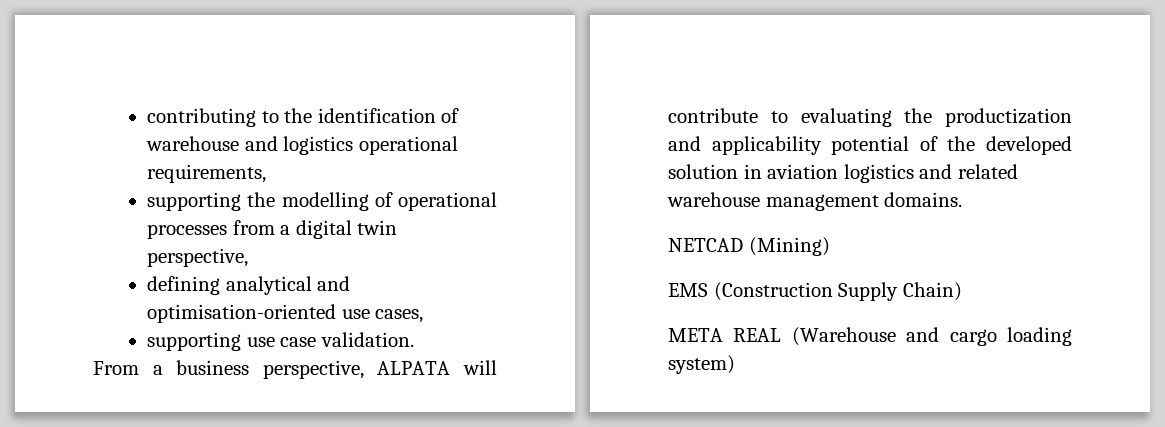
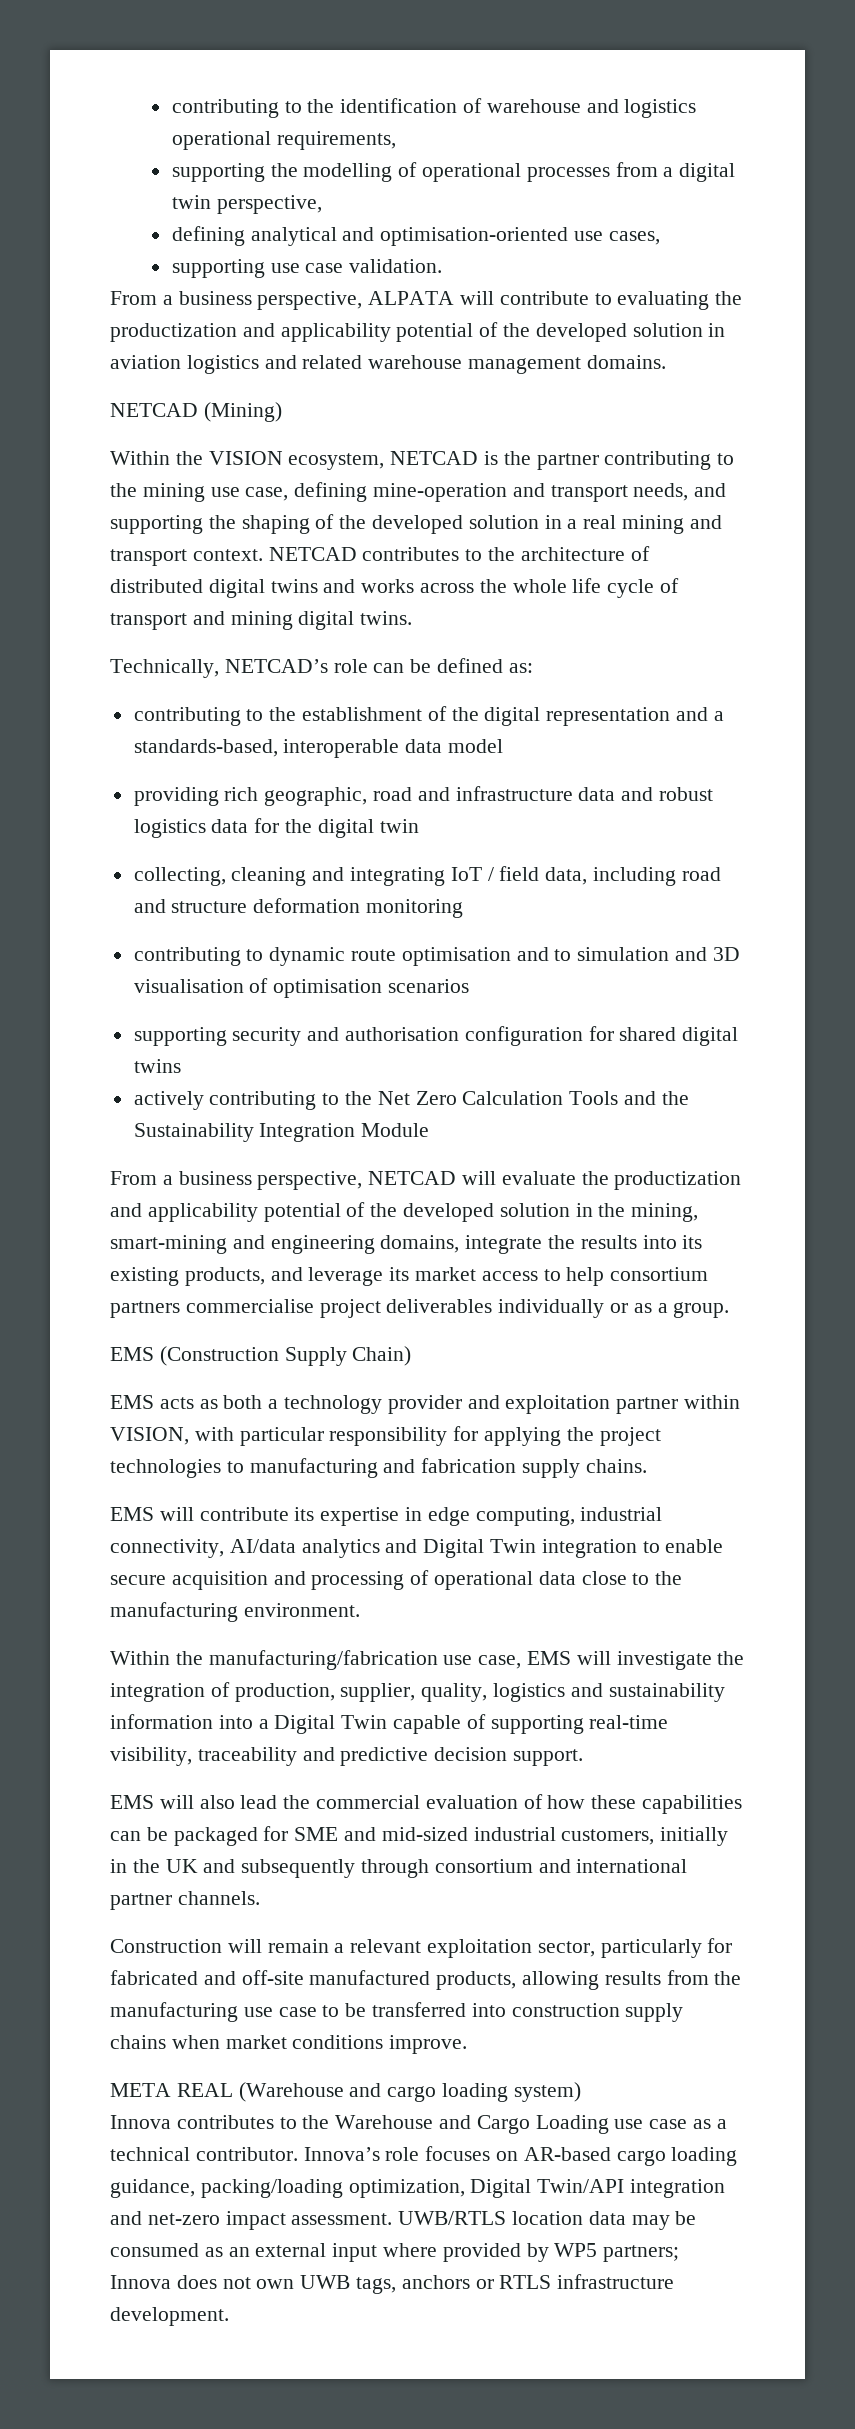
+ Within the VISION ecosystem, NETCAD is the partner contributing to the mining use case, defining mine-operation and transport needs, and supporting the shaping of the developed solution in a real mining and transport context. NETCAD contributes to the architecture of distributed digital twins and works across the whole life cycle of transport and mining digital twins.
+ Technically, NETCAD’s role can be defined as:
+ contributing to the establishment of the digital representation and a standards-based, interoperable data model
+ providing rich geographic, road and infrastructure data and robust logistics data for the digital twin
+ collecting, cleaning and integrating IoT / field data, including road and structure deformation monitoring
+ contributing to dynamic route optimisation and to simulation and 3D visualisation of optimisation scenarios
+ supporting security and authorisation configuration for shared digital twins
+ actively contributing to the Net Zero Calculation Tools and the Sustainability Integration Module
+ From a business perspective, NETCAD will evaluate the productization and applicability potential of the developed solution in the mining, smart-mining and engineering domains, integrate the results into its existing products, and leverage its market access to help consortium partners commercialise project deliverables individually or as a group.
  EMS (Construction Supply Chain)
+ EMS acts as both a technology provider and exploitation partner within VISION, with particular responsibility for applying the project technologies to manufacturing and fabrication supply chains.
+ EMS will contribute its expertise in edge computing, industrial connectivity, AI/data analytics and Digital Twin integration to enable secure acquisition and processing of operational data close to the manufacturing environment.
+ Within the manufacturing/fabrication use case, EMS will investigate the integration of production, supplier, quality, logistics and sustainability information into a Digital Twin capable of supporting real-time visibility, traceability and predictive decision support.
+ EMS will also lead the commercial evaluation of how these capabilities can be packaged for SME and mid-sized industrial customers, initially in the UK and subsequently through consortium and international partner channels.
+ Construction will remain a relevant exploitation sector, particularly for fabricated and off-site manufactured products, allowing results from the manufacturing use case to be transferred into construction supply chains when market conditions improve.
+ Innova contributes to the Warehouse and Cargo Loading use case as a technical contributor. Innova’s role focuses on AR-based cargo loading guidance, packing/loading optimization, Digital Twin/API integration and net-zero impact assessment. UWB/RTLS location data may be consumed as an external input where provided by WP5 partners; Innova does not own UWB tags, anchors or RTLS infrastructure development.

